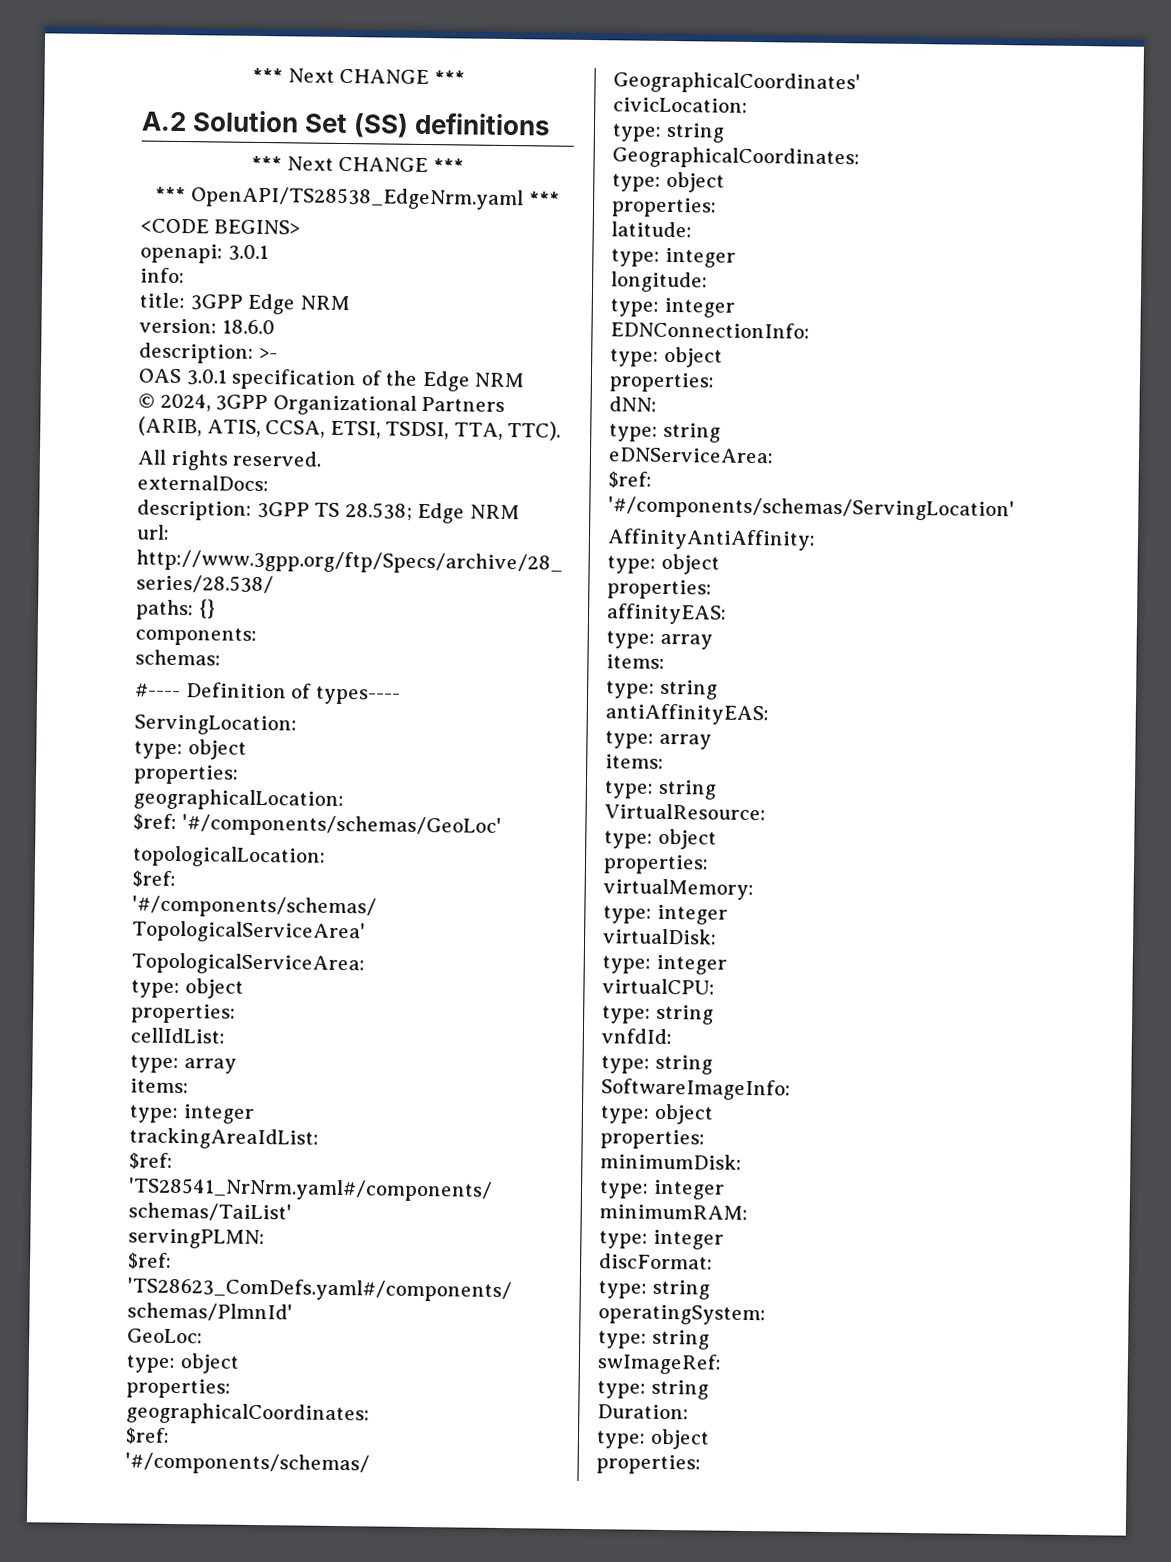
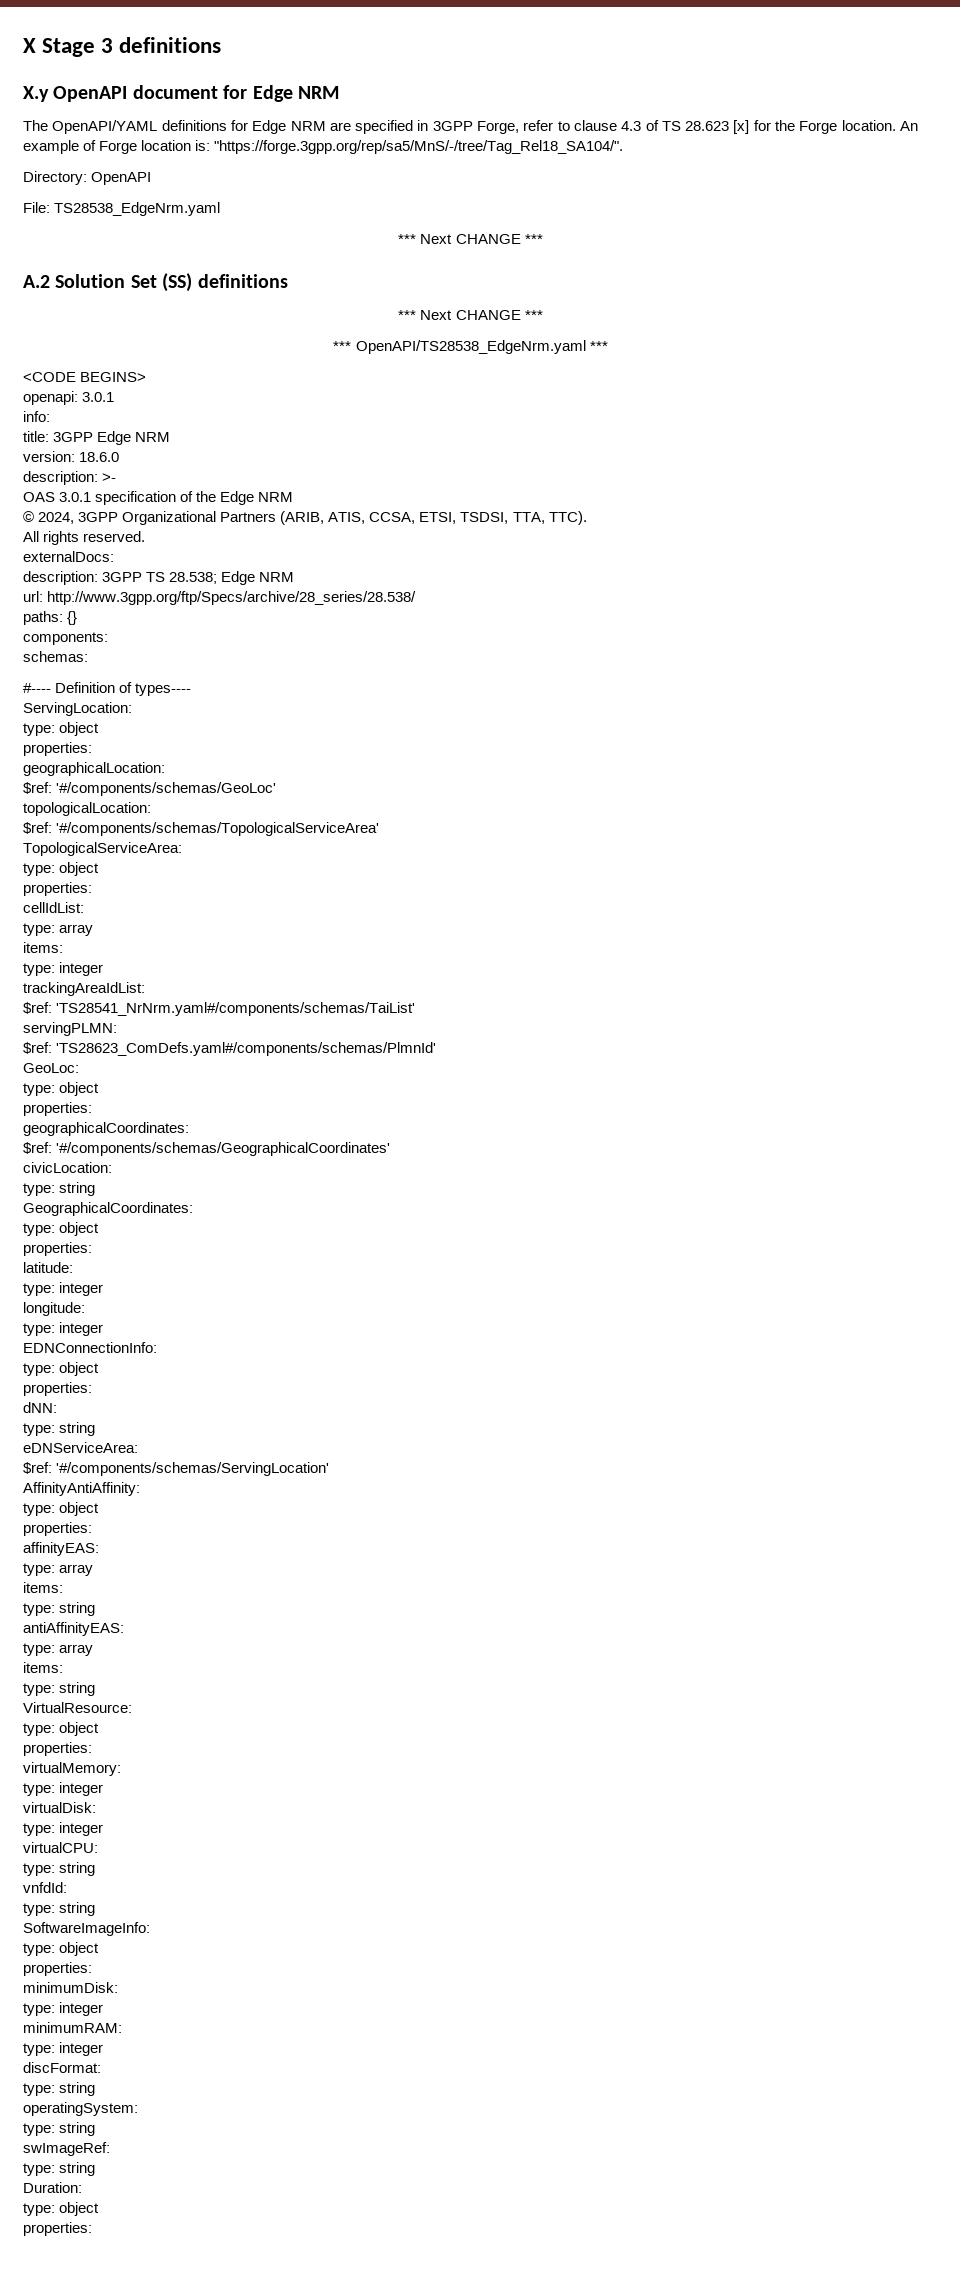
+ X Stage 3 definitions
+ X.y OpenAPI document for Edge NRM
+ The OpenAPI/YAML definitions for Edge NRM are specified in 3GPP Forge, refer to clause 4.3 of TS 28.623 [x] for the Forge location. An example of Forge location is: "https://forge.3gpp.org/rep/sa5/MnS/-/tree/Tag_Rel18_SA104/".
+ Directory: OpenAPI
+ File: TS28538_EdgeNrm.yaml

